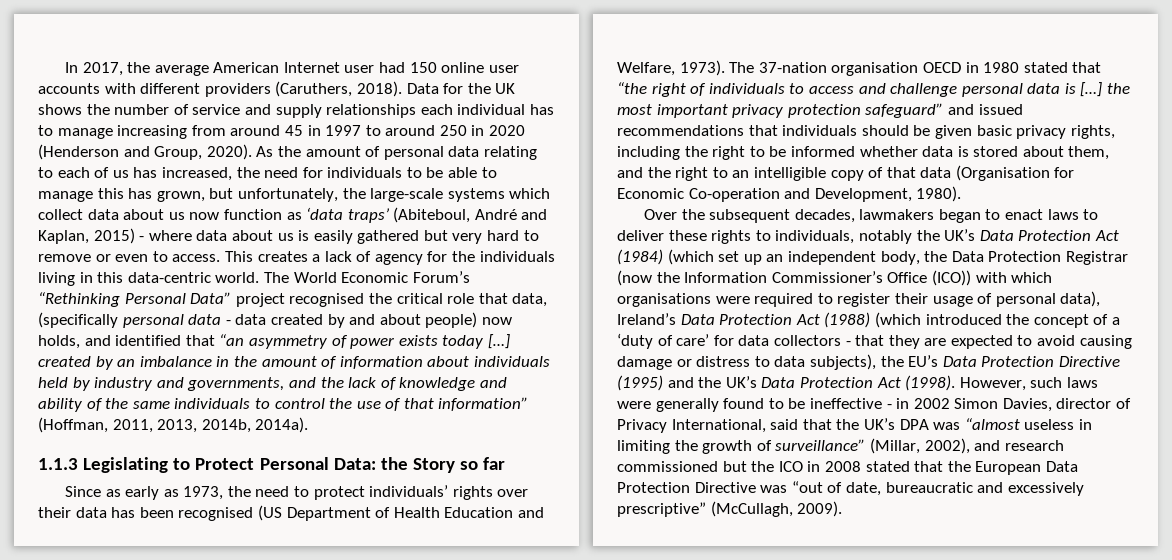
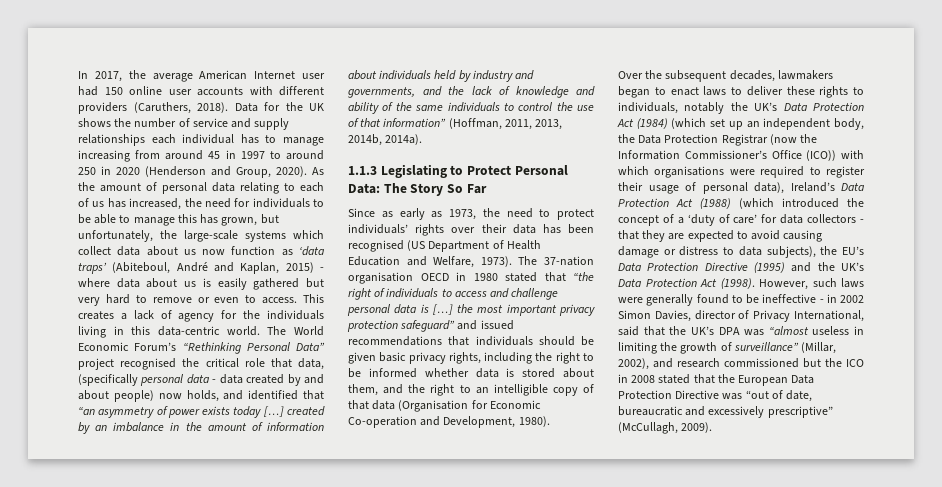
- 1.1.3 Legislating to Protect Personal Data: the Story so far
+ 1.1.3 Legislating to Protect Personal Data: The Story So Far

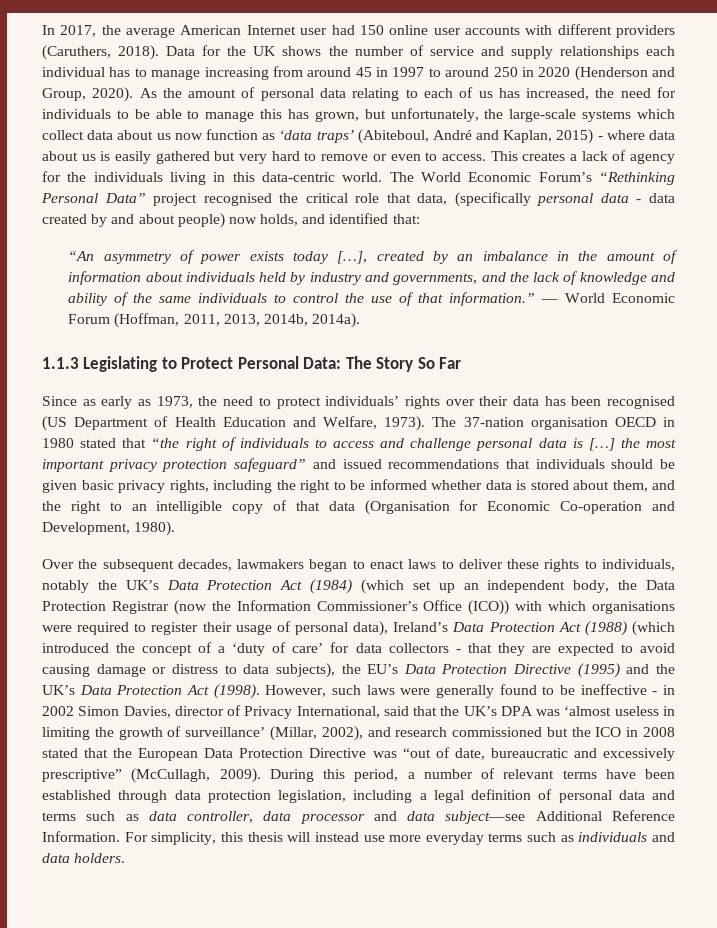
- The World Economic Forum’s “Rethinking Personal Data” project recognised the critical role that data, (specifically personal data - data created by and about people) now holds, and identified that “an asymmetry of power exists today […] created by an imbalance in the amount of information about individuals held by industry and governments, and the lack of knowledge and ability of the same individuals to control the use of that information” (Hoffman, 2011, 2013, 2014b, 2014a).
+ The World Economic Forum’s “Rethinking Personal Data” project recognised the critical role that data, (specifically personal data - data created by and about people) now holds, and identified that:
+ “An asymmetry of power exists today […], created by an imbalance in the amount of information about individuals held by industry and governments, and the lack of knowledge and ability of the same individuals to control the use of that information.” — World Economic Forum (Hoffman, 2011, 2013, 2014b, 2014a).
- However, such laws were generally found to be ineffective - in 2002 Simon Davies, director of Privacy International, said that the UK’s DPA was “almost useless in limiting the growth of surveillance” (Millar, 2002), and research commissioned but the ICO in 2008 stated that the European Data Protection Directive was “out of date, bureaucratic and excessively prescriptive” (McCullagh, 2009).
+ However, such laws were generally found to be ineffective - in 2002 Simon Davies, director of Privacy International, said that the UK’s DPA was ‘almost useless in limiting the growth of surveillance’ (Millar, 2002), and research commissioned but the ICO in 2008 stated that the European Data Protection Directive was “out of date, bureaucratic and excessively prescriptive” (McCullagh, 2009).
+ During this period, a number of relevant terms have been established through data protection legislation, including a legal definition of personal data and terms such as data controller, data processor and data subject—see Additional Reference Information. For simplicity, this thesis will instead use more everyday terms such as individuals and data holders.

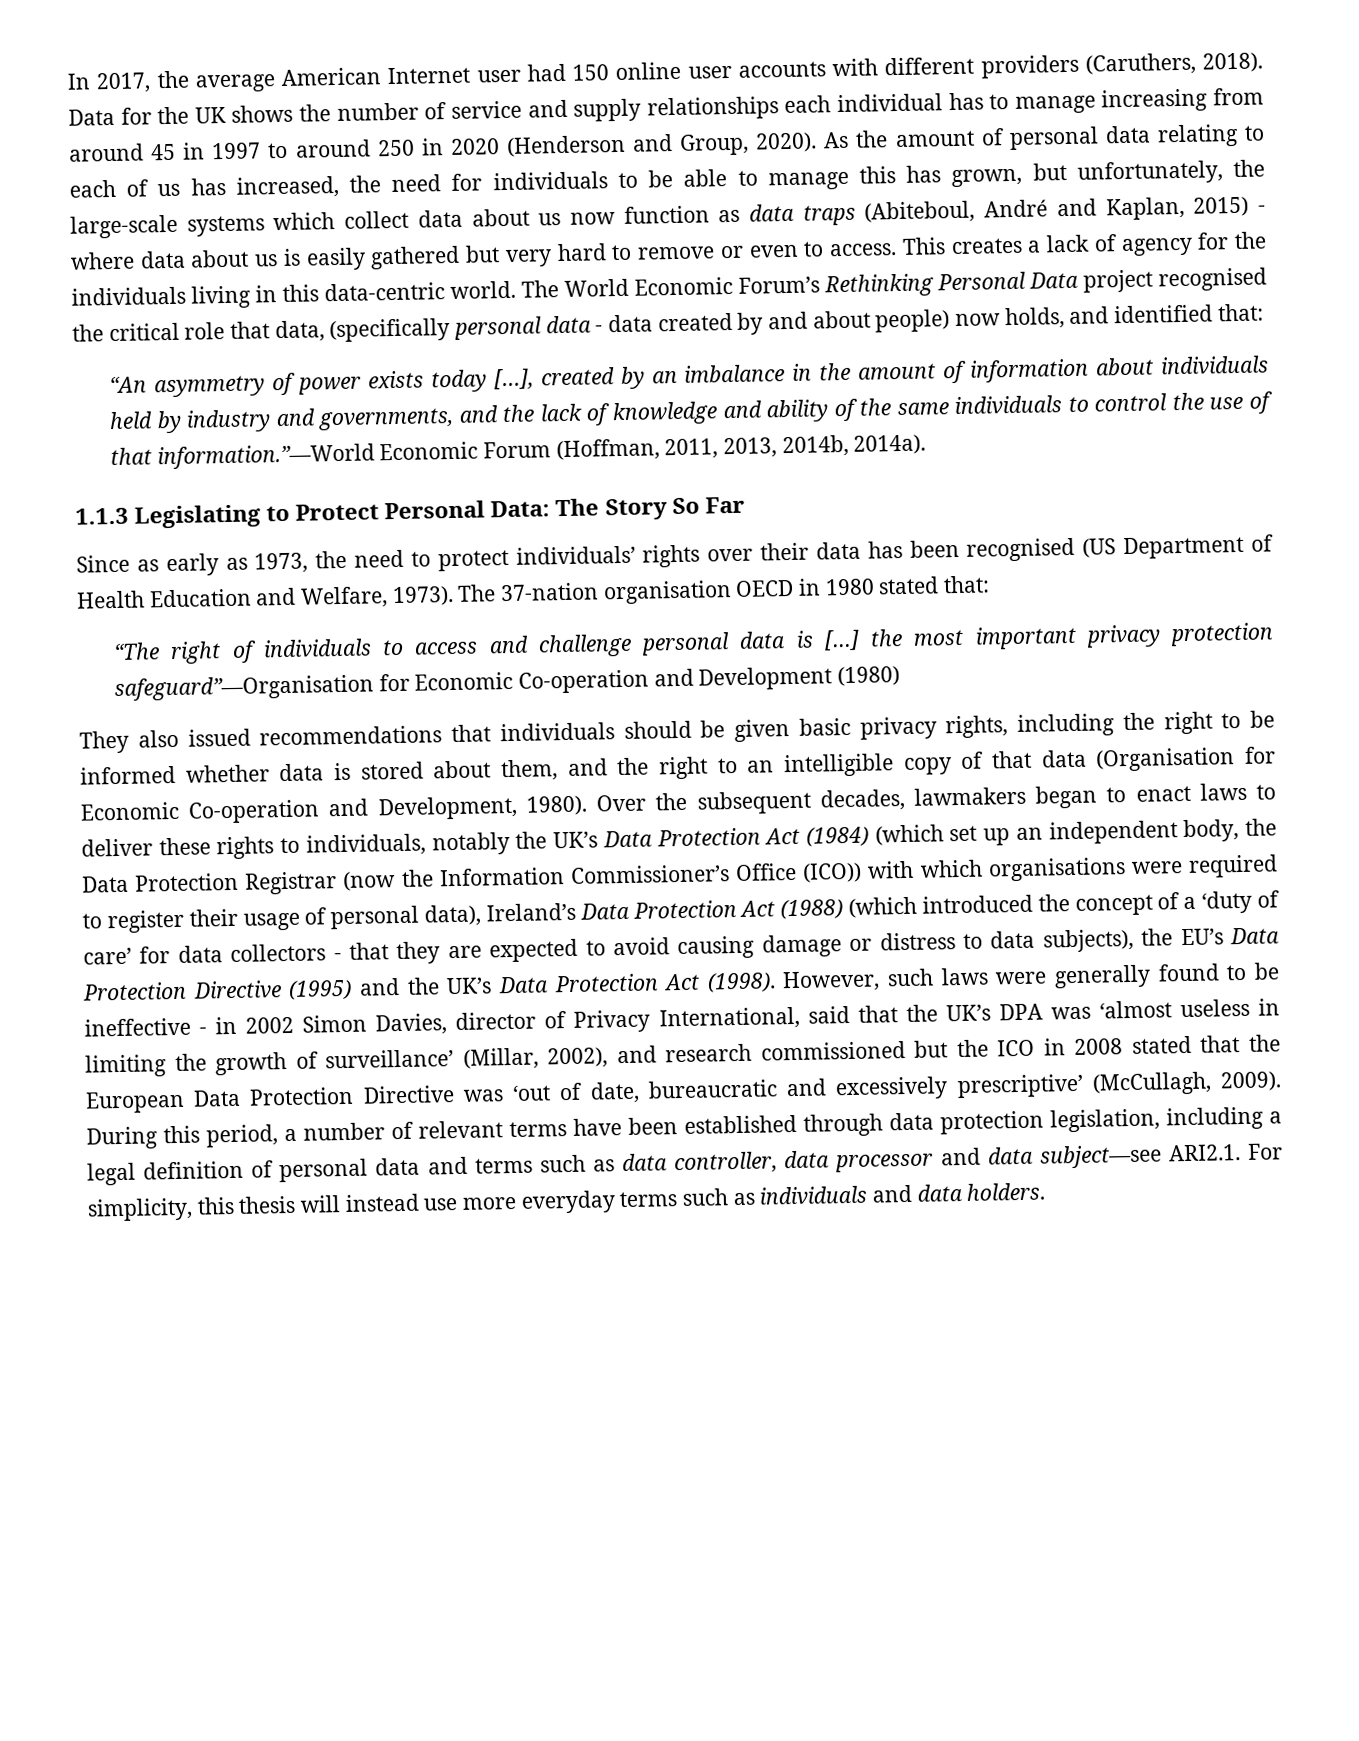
- As the amount of personal data relating to each of us has increased, the need for individuals to be able to manage this has grown, but unfortunately, the large-scale systems which collect data about us now function as ‘data traps’ (Abiteboul, André and Kaplan, 2015) - where data about us is easily gathered but very hard to remove or even to access.
+ As the amount of personal data relating to each of us has increased, the need for individuals to be able to manage this has grown, but unfortunately, the large-scale systems which collect data about us now function as data traps (Abiteboul, André and Kaplan, 2015) - where data about us is easily gathered but very hard to remove or even to access.
- The World Economic Forum’s “Rethinking Personal Data” project recognised the critical role that data, (specifically personal data - data created by and about people) now holds, and identified that:
+ The World Economic Forum’s Rethinking Personal Data project recognised the critical role that data, (specifically personal data - data created by and about people) now holds, and identified that:
- “An asymmetry of power exists today […], created by an imbalance in the amount of information about individuals held by industry and governments, and the lack of knowledge and ability of the same individuals to control the use of that information.” — World Economic Forum (Hoffman, 2011, 2013, 2014b, 2014a).
+ “An asymmetry of power exists today […], created by an imbalance in the amount of information about individuals held by industry and governments, and the lack of knowledge and ability of the same individuals to control the use of that information.”—World Economic Forum (Hoffman, 2011, 2013, 2014b, 2014a).
- The 37-nation organisation OECD in 1980 stated that “the right of individuals to access and challenge personal data is […] the most important privacy protection safeguard” and issued recommendations that individuals should be given basic privacy rights, including the right to be informed whether data is stored about them, and the right to an intelligible copy of that data (Organisation for Economic Co-operation and Development, 1980).
- Over the subsequent decades, lawmakers began to enact laws to deliver these rights to individuals, notably the UK’s Data Protection Act (1984) (which set up an independent body, the Data Protection Registrar (now the Information Commissioner’s Office (ICO)) with which organisations were required to register their usage of personal data), Ireland’s Data Protection Act (1988) (which introduced the concept of a ‘duty of care’ for data collectors - that they are expected to avoid causing damage or distress to data subjects), the EU’s Data Protection Directive (1995) and the UK’s Data Protection Act (1998).
+ The 37-nation organisation OECD in 1980 stated that:
+ “The right of individuals to access and challenge personal data is […] the most important privacy protection safeguard”—Organisation for Economic Co-operation and Development (1980)
+ They also issued recommendations that individuals should be given basic privacy rights, including the right to be informed whether data is stored about them, and the right to an intelligible copy of that data (Organisation for Economic Co-operation and Development, 1980). Over the subsequent decades, lawmakers began to enact laws to deliver these rights to individuals, notably the UK’s Data Protection Act (1984) (which set up an independent body, the Data Protection Registrar (now the Information Commissioner’s Office (ICO)) with which organisations were required to register their usage of personal data), Ireland’s Data Protection Act (1988) (which introduced the concept of a ‘duty of care’ for data collectors - that they are expected to avoid causing damage or distress to data subjects), the EU’s Data Protection Directive (1995) and the UK’s Data Protection Act (1998).
- However, such laws were generally found to be ineffective - in 2002 Simon Davies, director of Privacy International, said that the UK’s DPA was ‘almost useless in limiting the growth of surveillance’ (Millar, 2002), and research commissioned but the ICO in 2008 stated that the European Data Protection Directive was “out of date, bureaucratic and excessively prescriptive” (McCullagh, 2009).
+ However, such laws were generally found to be ineffective - in 2002 Simon Davies, director of Privacy International, said that the UK’s DPA was ‘almost useless in limiting the growth of surveillance’ (Millar, 2002), and research commissioned but the ICO in 2008 stated that the European Data Protection Directive was ‘out of date, bureaucratic and excessively prescriptive’ (McCullagh, 2009).
- During this period, a number of relevant terms have been established through data protection legislation, including a legal definition of personal data and terms such as data controller, data processor and data subject—see Additional Reference Information. For simplicity, this thesis will instead use more everyday terms such as individuals and data holders.
+ During this period, a number of relevant terms have been established through data protection legislation, including a legal definition of personal data and terms such as data controller, data processor and data subject—see ARI2.1. For simplicity, this thesis will instead use more everyday terms such as individuals and data holders.

